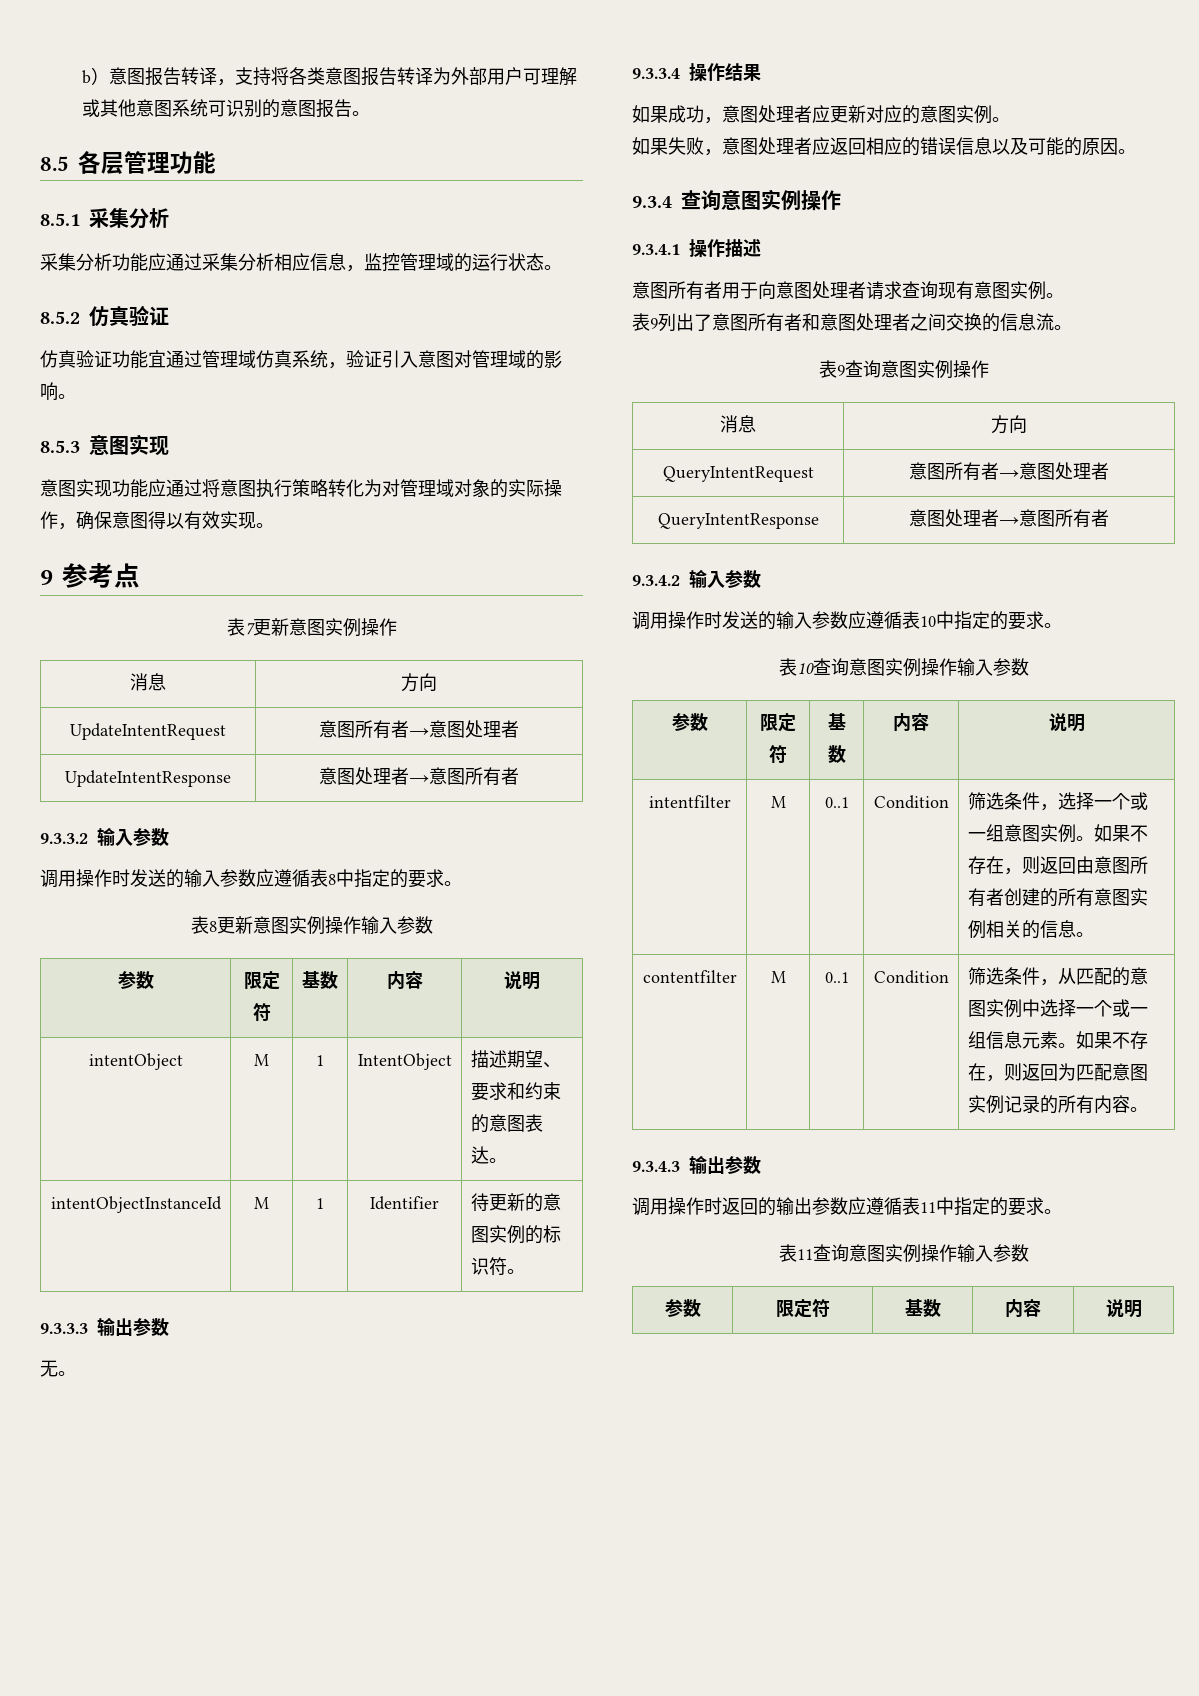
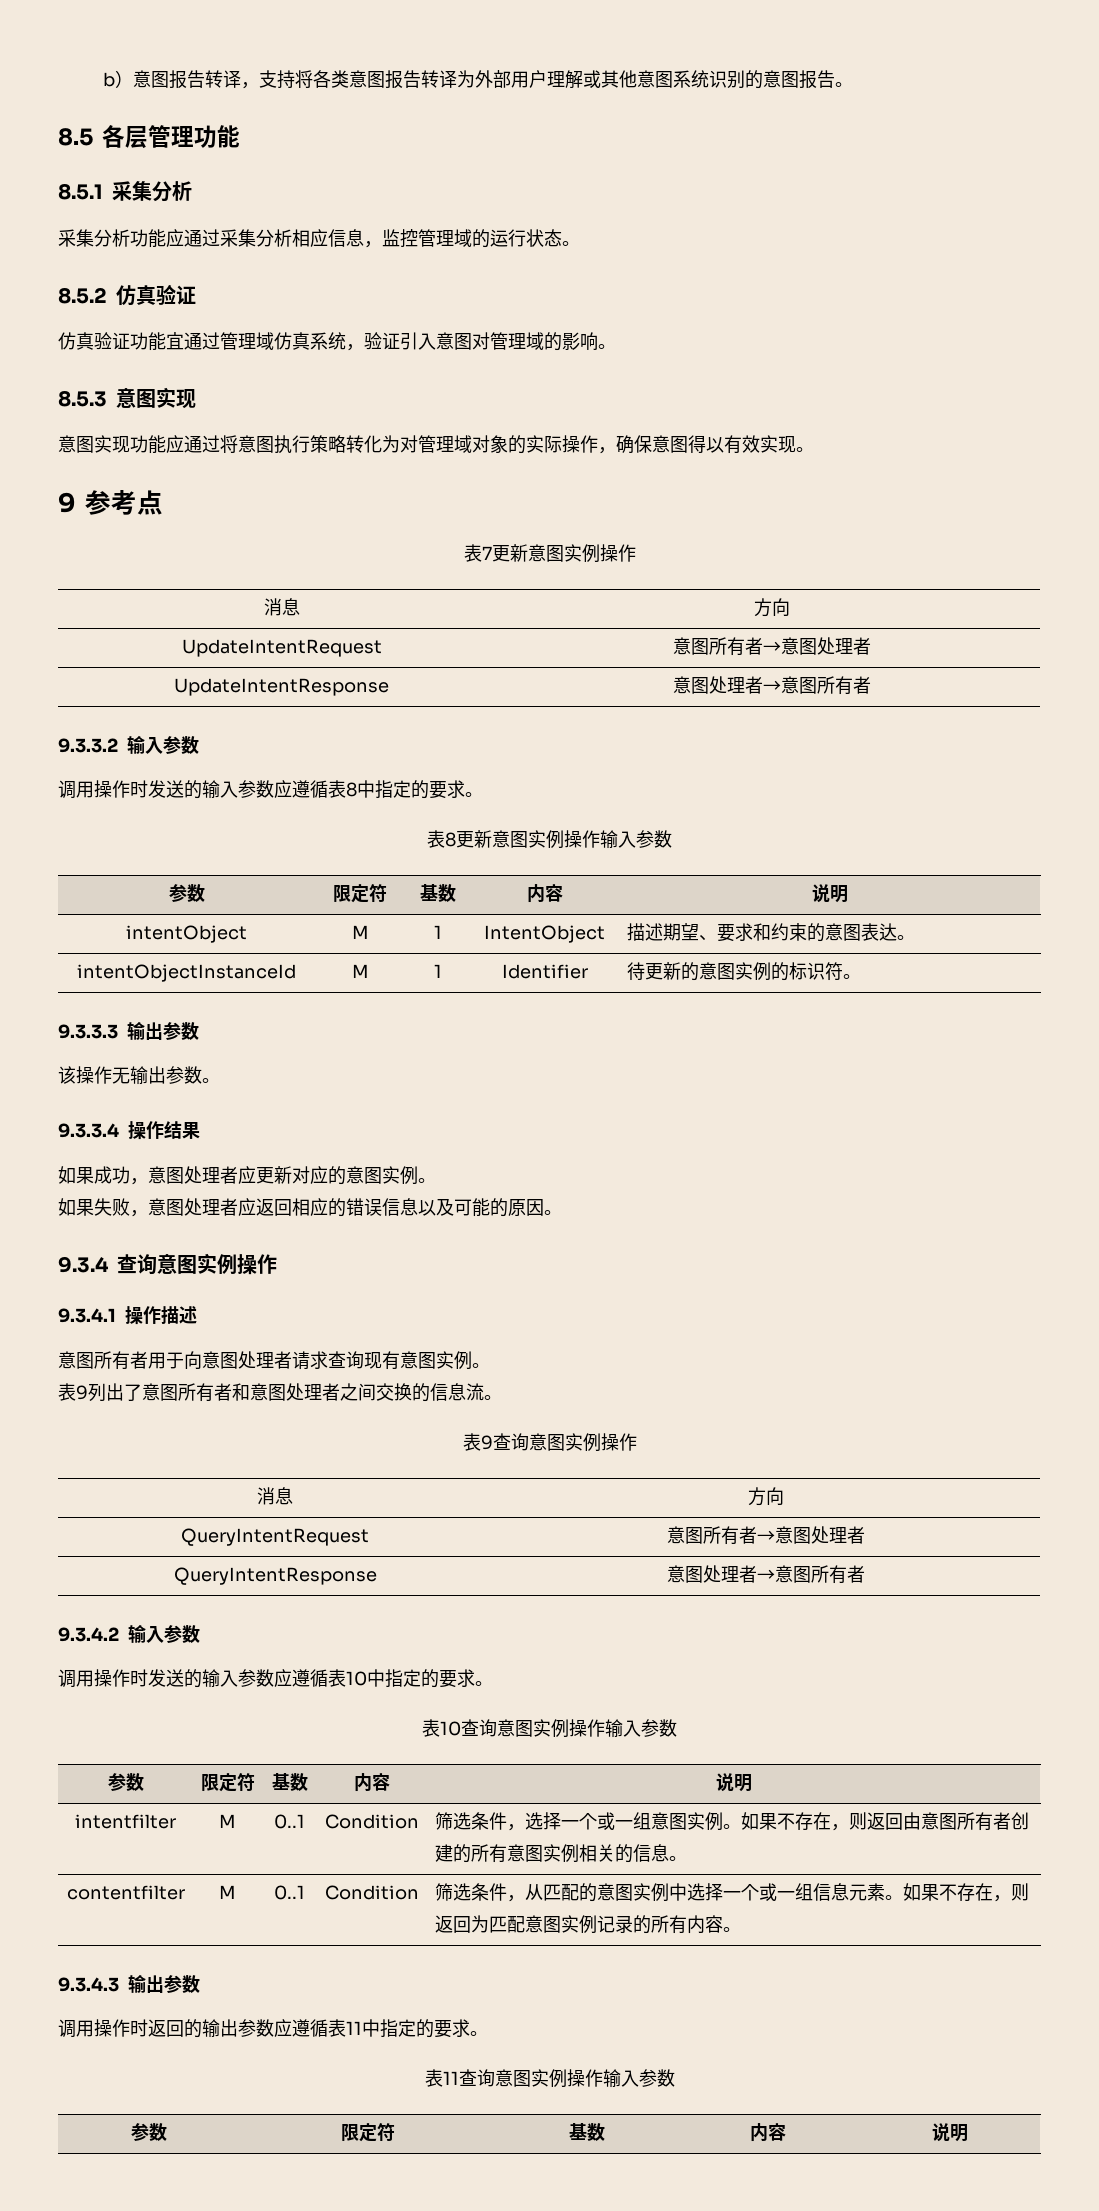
- b）意图报告转译，支持将各类意图报告转译为外部用户可理解或其他意图系统可识别的意图报告。
+ b）意图报告转译，支持将各类意图报告转译为外部用户理解或其他意图系统识别的意图报告。
- 无。
+ 该操作无输出参数。

